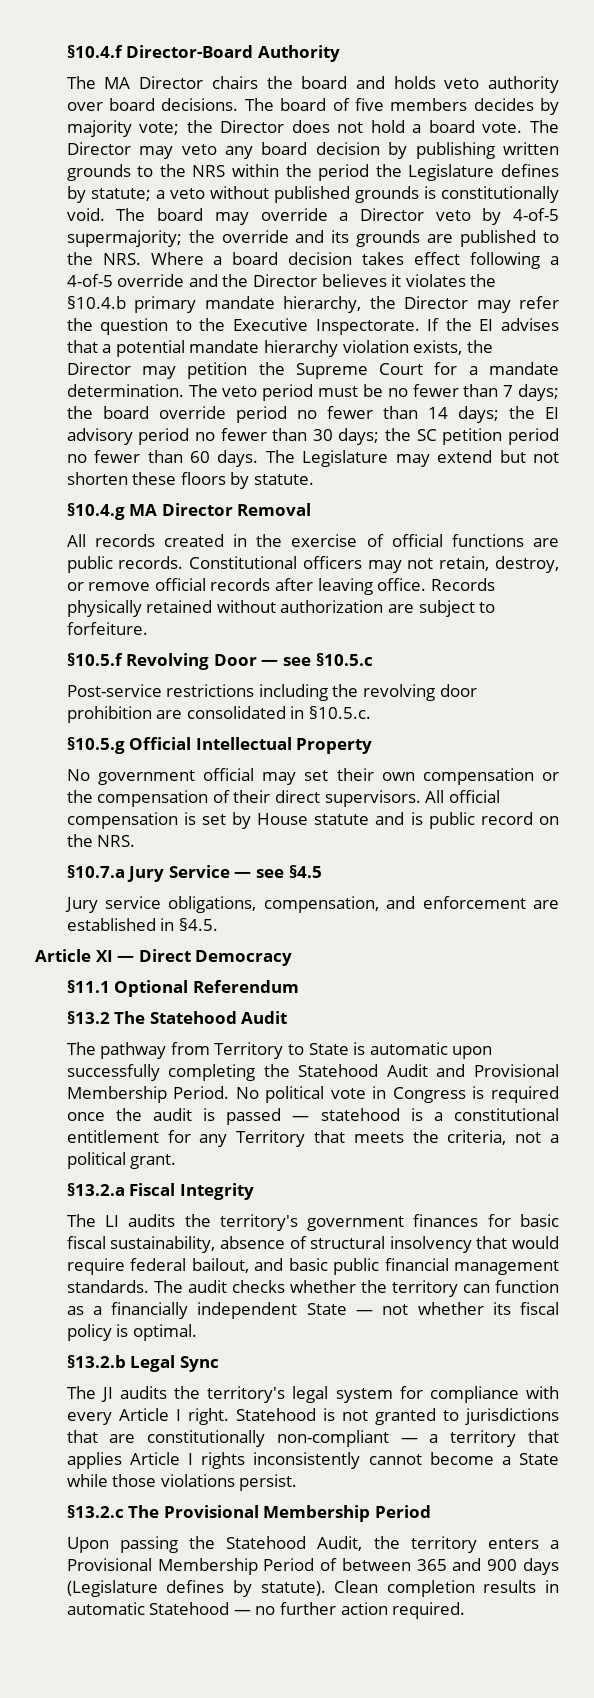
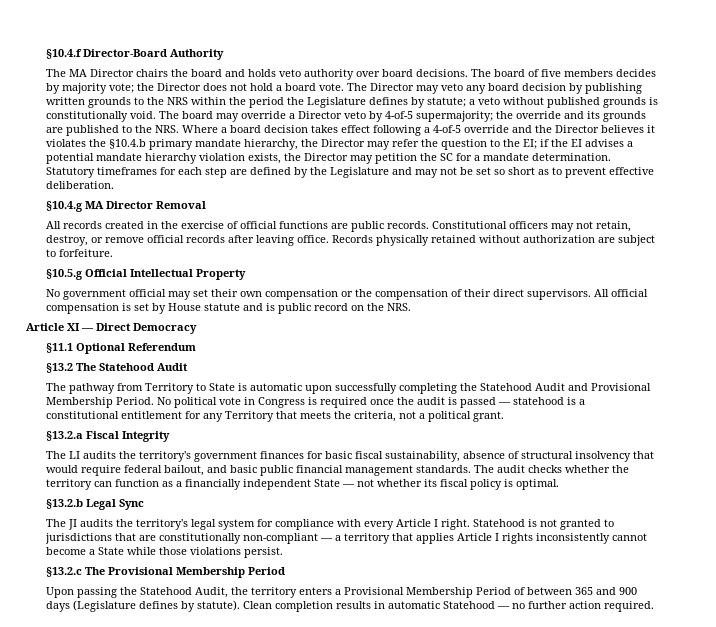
- the override and its grounds are published to the NRS. Where a board decision takes effect following a 4-of-5 override and the Director believes it violates the §10.4.b primary mandate hierarchy, the Director may refer the question to the Executive Inspectorate. If the EI advises that a potential mandate hierarchy violation exists, the Director may petition the Supreme Court for a mandate determination.
+ the override and its grounds are published to the NRS. Where a board decision takes effect following a 4-of-5 override and the Director believes it violates the §10.4.b primary mandate hierarchy, the Director may refer the question to the EI; if the EI advises a potential mandate hierarchy violation exists, the Director may petition the SC for a mandate determination.
- The veto period must be no fewer than 7 days; the board override period no fewer than 14 days; the EI advisory period no fewer than 30 days; the SC petition period no fewer than 60 days. The Legislature may extend but not shorten these floors by statute.
+ Statutory timeframes for each step are defined by the Legislature and may not be set so short as to prevent effective deliberation.
- §10.5.f Revolving Door — see §10.5.c
- Post-service restrictions including the revolving door prohibition are consolidated in §10.5.c.
- §10.7.a Jury Service — see §4.5
- Jury service obligations, compensation, and enforcement are established in §4.5.

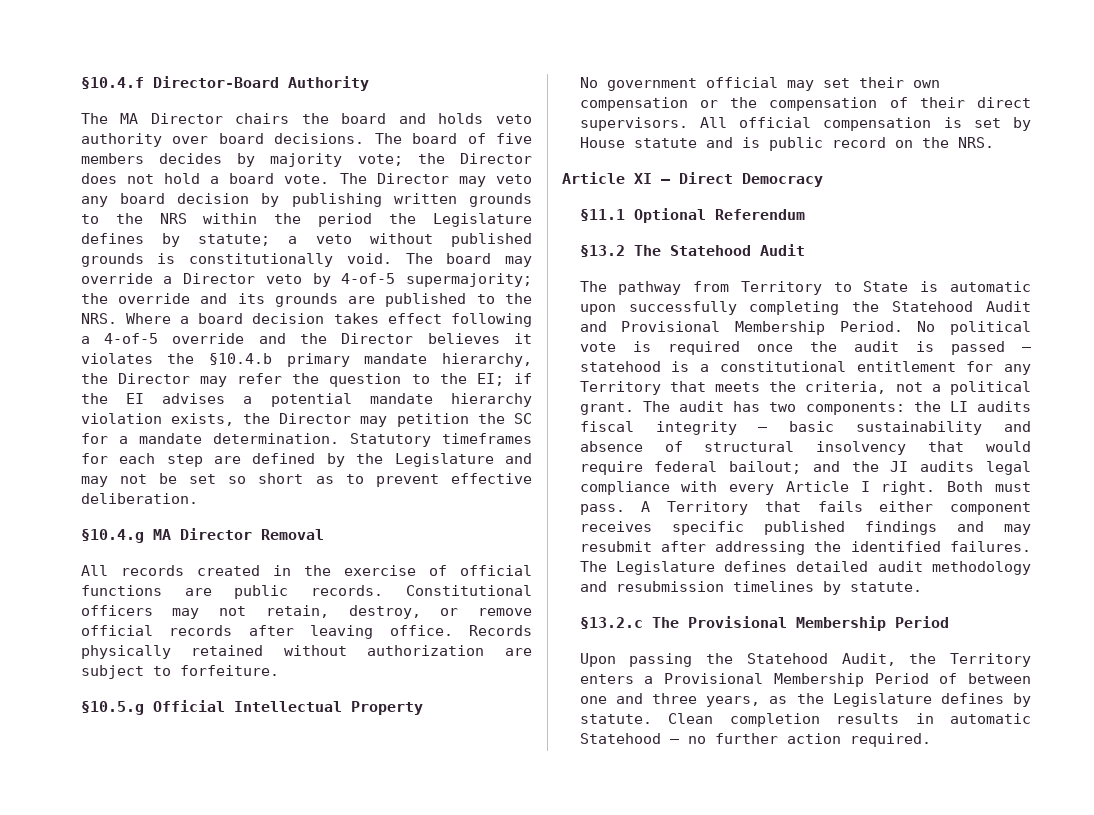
- No political vote in Congress is required once the audit is passed — statehood is a constitutional entitlement for any Territory that meets the criteria, not a political grant.
- §13.2.a Fiscal Integrity
- The LI audits the territory's government finances for basic fiscal sustainability, absence of structural insolvency that would require federal bailout, and basic public financial management standards. The audit checks whether the territory can function as a financially independent State — not whether its fiscal policy is optimal.
- §13.2.b Legal Sync
- The JI audits the territory's legal system for compliance with every Article I right.
+ No political vote is required once the audit is passed — statehood is a constitutional entitlement for any Territory that meets the criteria, not a political grant. The audit has two components: the LI audits fiscal integrity — basic sustainability and absence of structural insolvency that would require federal bailout; and the JI audits legal compliance with every Article I right.
- Statehood is not granted to jurisdictions that are constitutionally non-compliant — a territory that applies Article I rights inconsistently cannot become a State while those violations persist.
+ Both must pass. A Territory that fails either component receives specific published findings and may resubmit after addressing the identified failures. The Legislature defines detailed audit methodology and resubmission timelines by statute.
- Upon passing the Statehood Audit, the territory enters a Provisional Membership Period of between 365 and 900 days (Legislature defines by statute).
+ Upon passing the Statehood Audit, the Territory enters a Provisional Membership Period of between one and three years, as the Legislature defines by statute.

